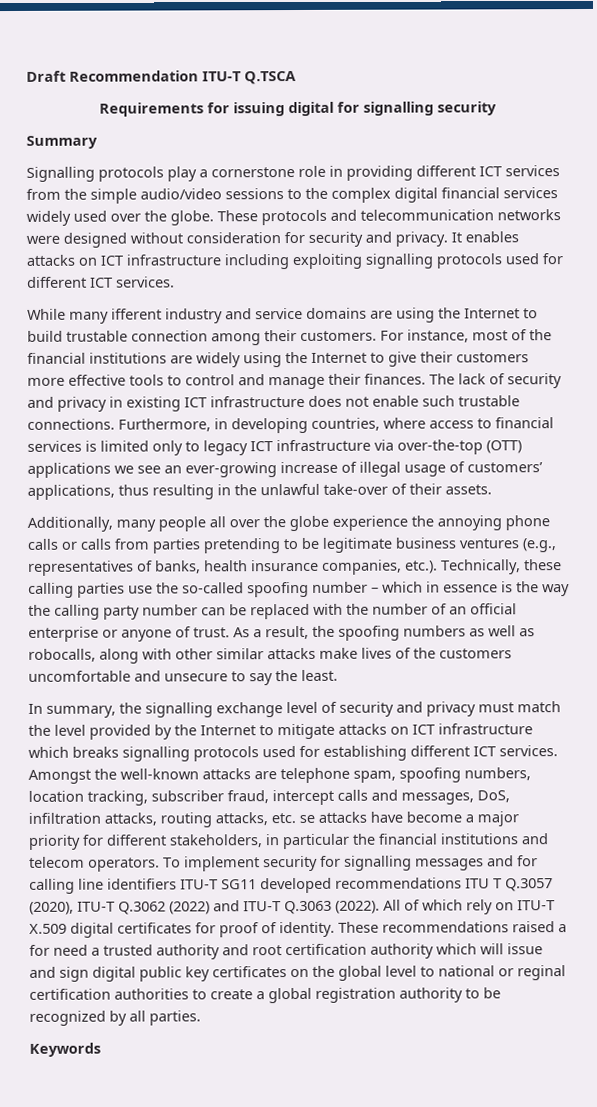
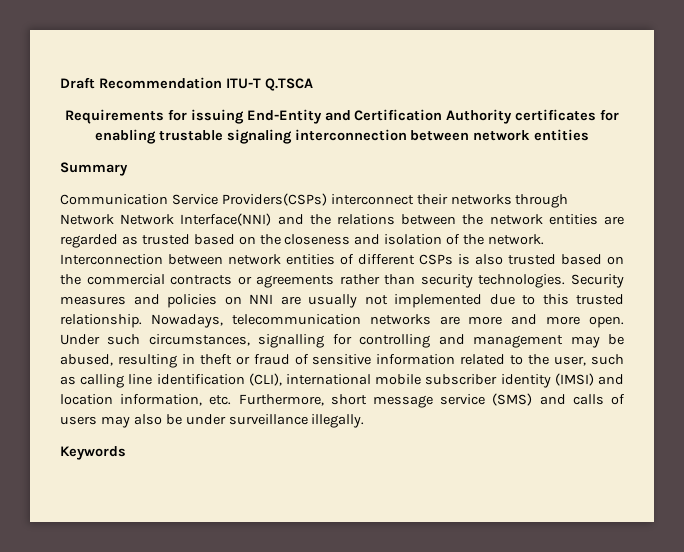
- Requirements for issuing digital for signalling security
+ Requirements for issuing End-Entity and Certification Authority certificates for enabling trustable signaling interconnection between network entities
  Summary
- Signalling protocols play a cornerstone role in providing different ICT services from the simple audio/video sessions to the complex digital financial services widely used over the globe. These protocols and telecommunication networks were designed without consideration for security and privacy. It enables attacks on ICT infrastructure including exploiting signalling protocols used for different ICT services.
- While many ifferent industry and service domains are using the Internet to build trustable connection among their customers. For instance, most of the financial institutions are widely using the Internet to give their customers more effective tools to control and manage their finances. The lack of security and privacy in existing ICT infrastructure does not enable such trustable connections. Furthermore, in developing countries, where access to financial services is limited only to legacy ICT infrastructure via over-the-top (OTT) applications we see an ever-growing increase of illegal usage of customers’ applications, thus resulting in the unlawful take-over of their assets.
- Additionally, many people all over the globe experience the annoying phone calls or calls from parties pretending to be legitimate business ventures (e.g., representatives of banks, health insurance companies, etc.). Technically, these calling parties use the so-called spoofing number – which in essence is the way the calling party number can be replaced with the number of an official enterprise or anyone of trust. As a result, the spoofing numbers as well as robocalls, along with other similar attacks make lives of the customers uncomfortable and unsecure to say the least.
- In summary, the signalling exchange level of security and privacy must match the level provided by the Internet to mitigate attacks on ICT infrastructure which breaks signalling protocols used for establishing different ICT services. Amongst the well-known attacks are telephone spam, spoofing numbers, location tracking, subscriber fraud, intercept calls and messages, DoS, infiltration attacks, routing attacks, etc. se attacks have become a major priority for different stakeholders, in particular the financial institutions and telecom operators. To implement security for signalling messages and for calling line identifiers ITU-T SG11 developed recommendations ITU T Q.3057 (2020), ITU-T Q.3062 (2022) and ITU-T Q.3063 (2022). All of which rely on ITU-T X.509 digital certificates for proof of identity. These recommendations raised a for need a trusted authority and root certification authority which will issue and sign digital public key certificates on the global level to national or reginal certification authorities to create a global registration authority to be recognized by all parties.
+ Communication Service Providers(CSPs) interconnect their networks through Network Network Interface(NNI) and the relations between the network entities are regarded as trusted based on the closeness and isolation of the network. Interconnection between network entities of different CSPs is also trusted based on the commercial contracts or agreements rather than security technologies. Security measures and policies on NNI are usually not implemented due to this trusted relationship. Nowadays, telecommunication networks are more and more open. Under such circumstances, signalling for controlling and management may be abused, resulting in theft or fraud of sensitive information related to the user, such as calling line identification (CLI), international mobile subscriber identity (IMSI) and location information, etc. Furthermore, short message service (SMS) and calls of users may also be under surveillance illegally.

